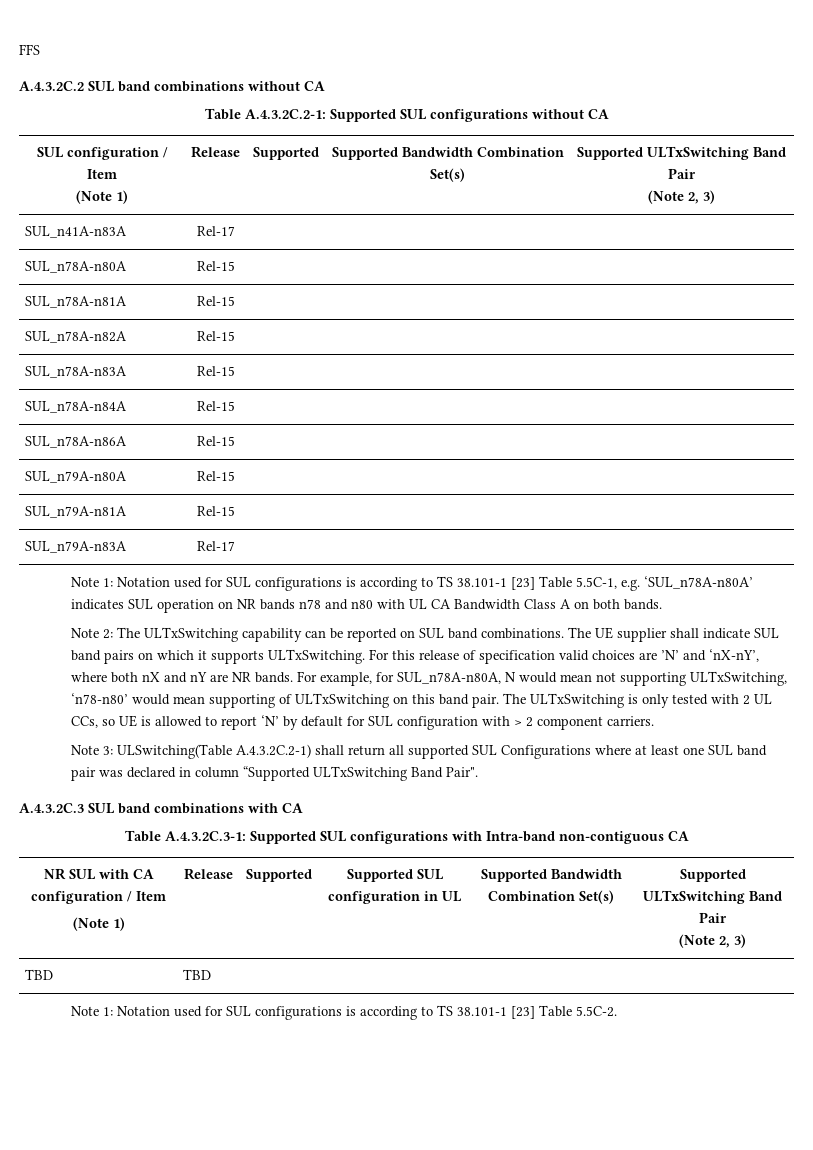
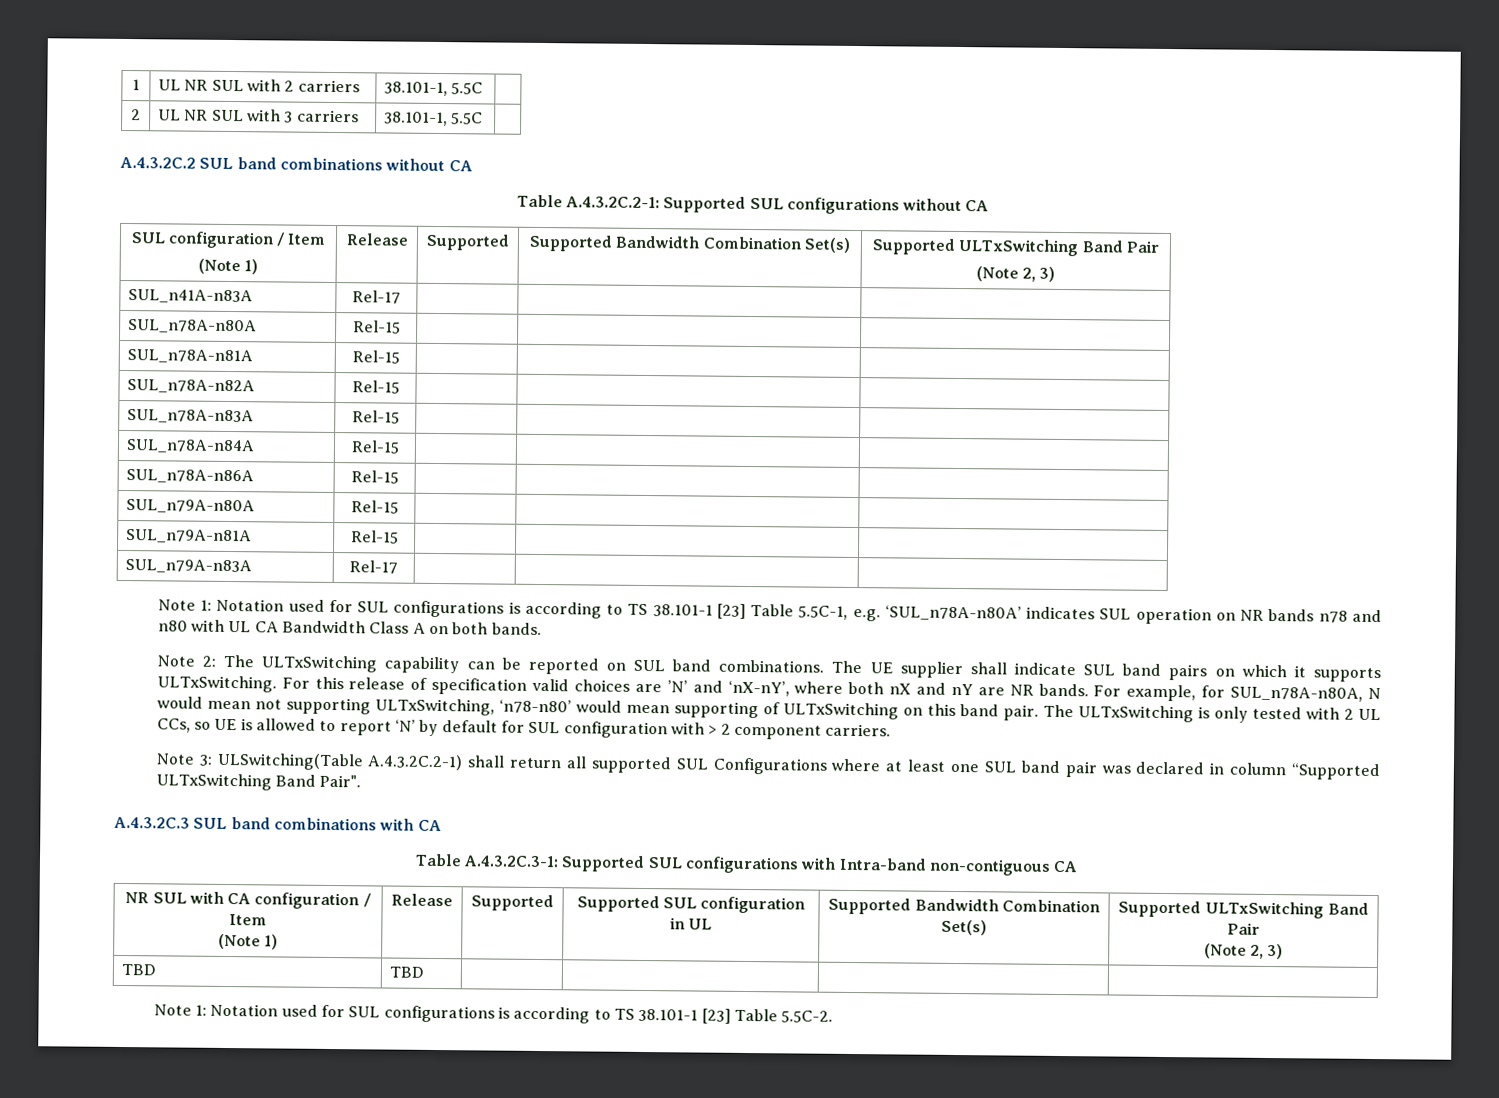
- FFS
+ 1 | UL NR SUL with 2 carriers | 38.101-1, 5.5C |
+ 2 | UL NR SUL with 3 carriers | 38.101-1, 5.5C |

